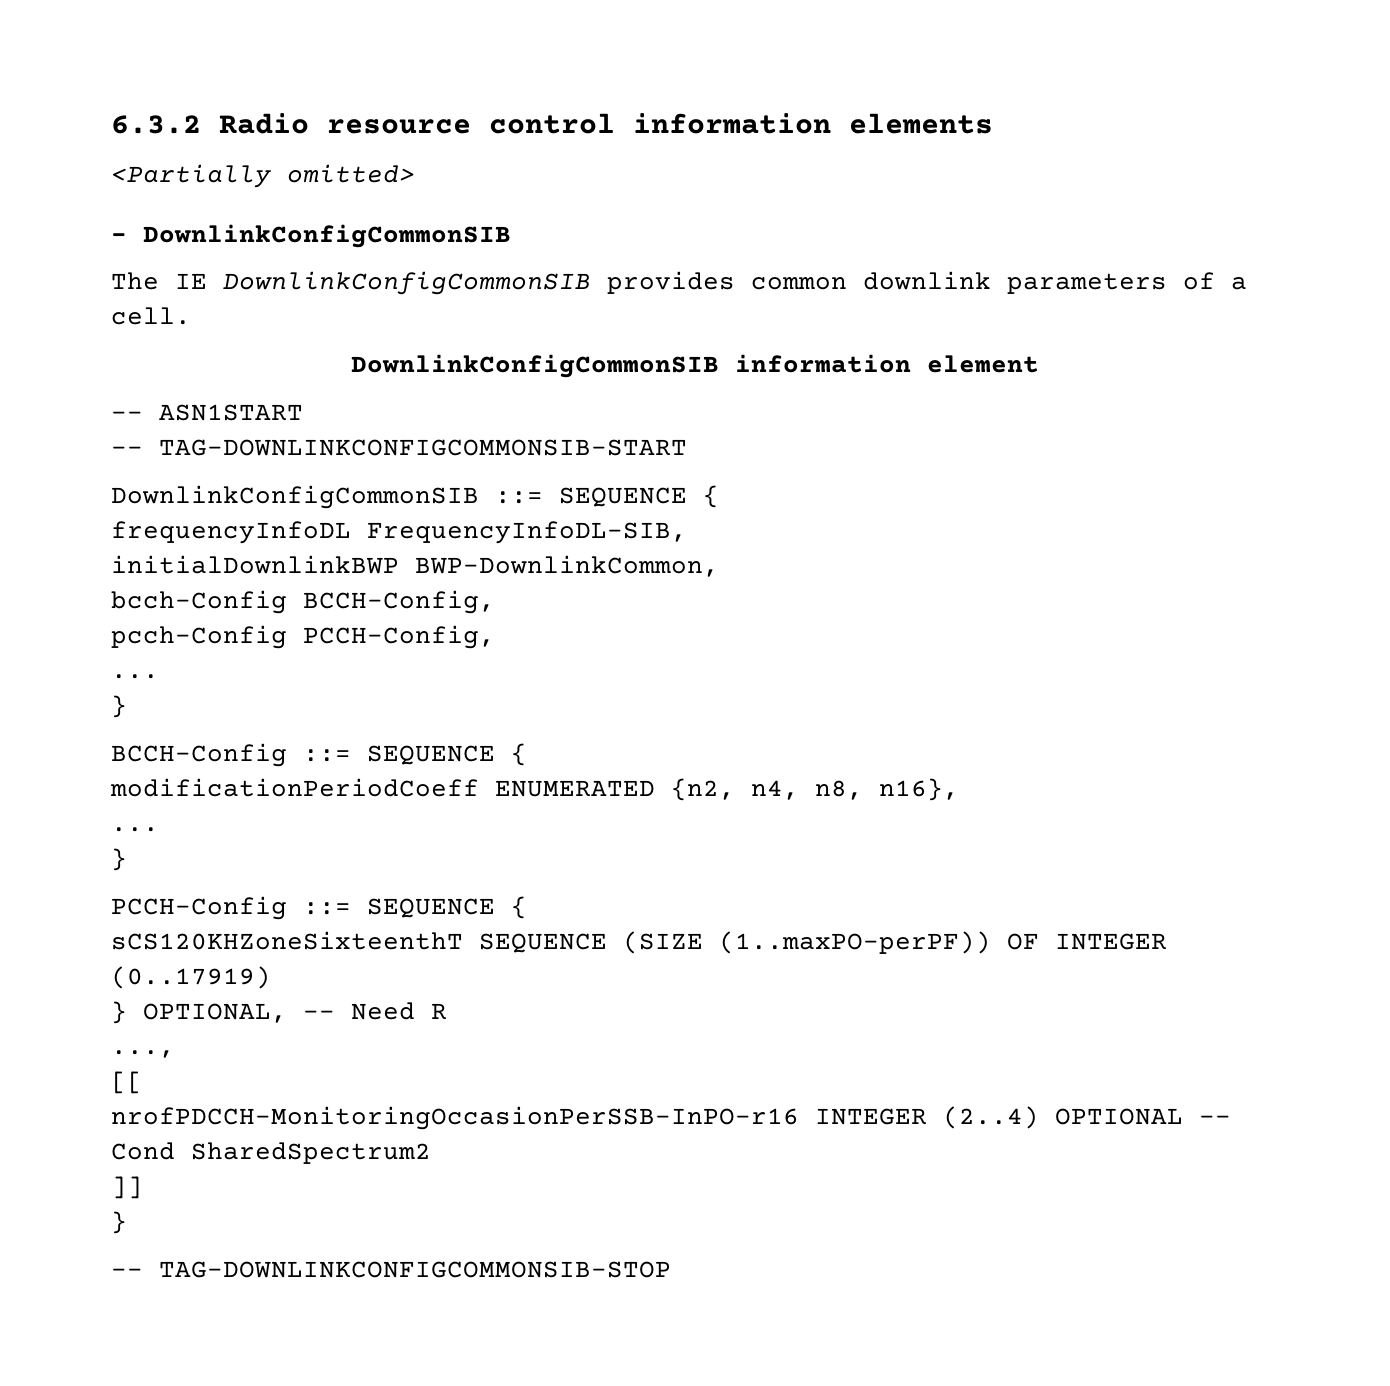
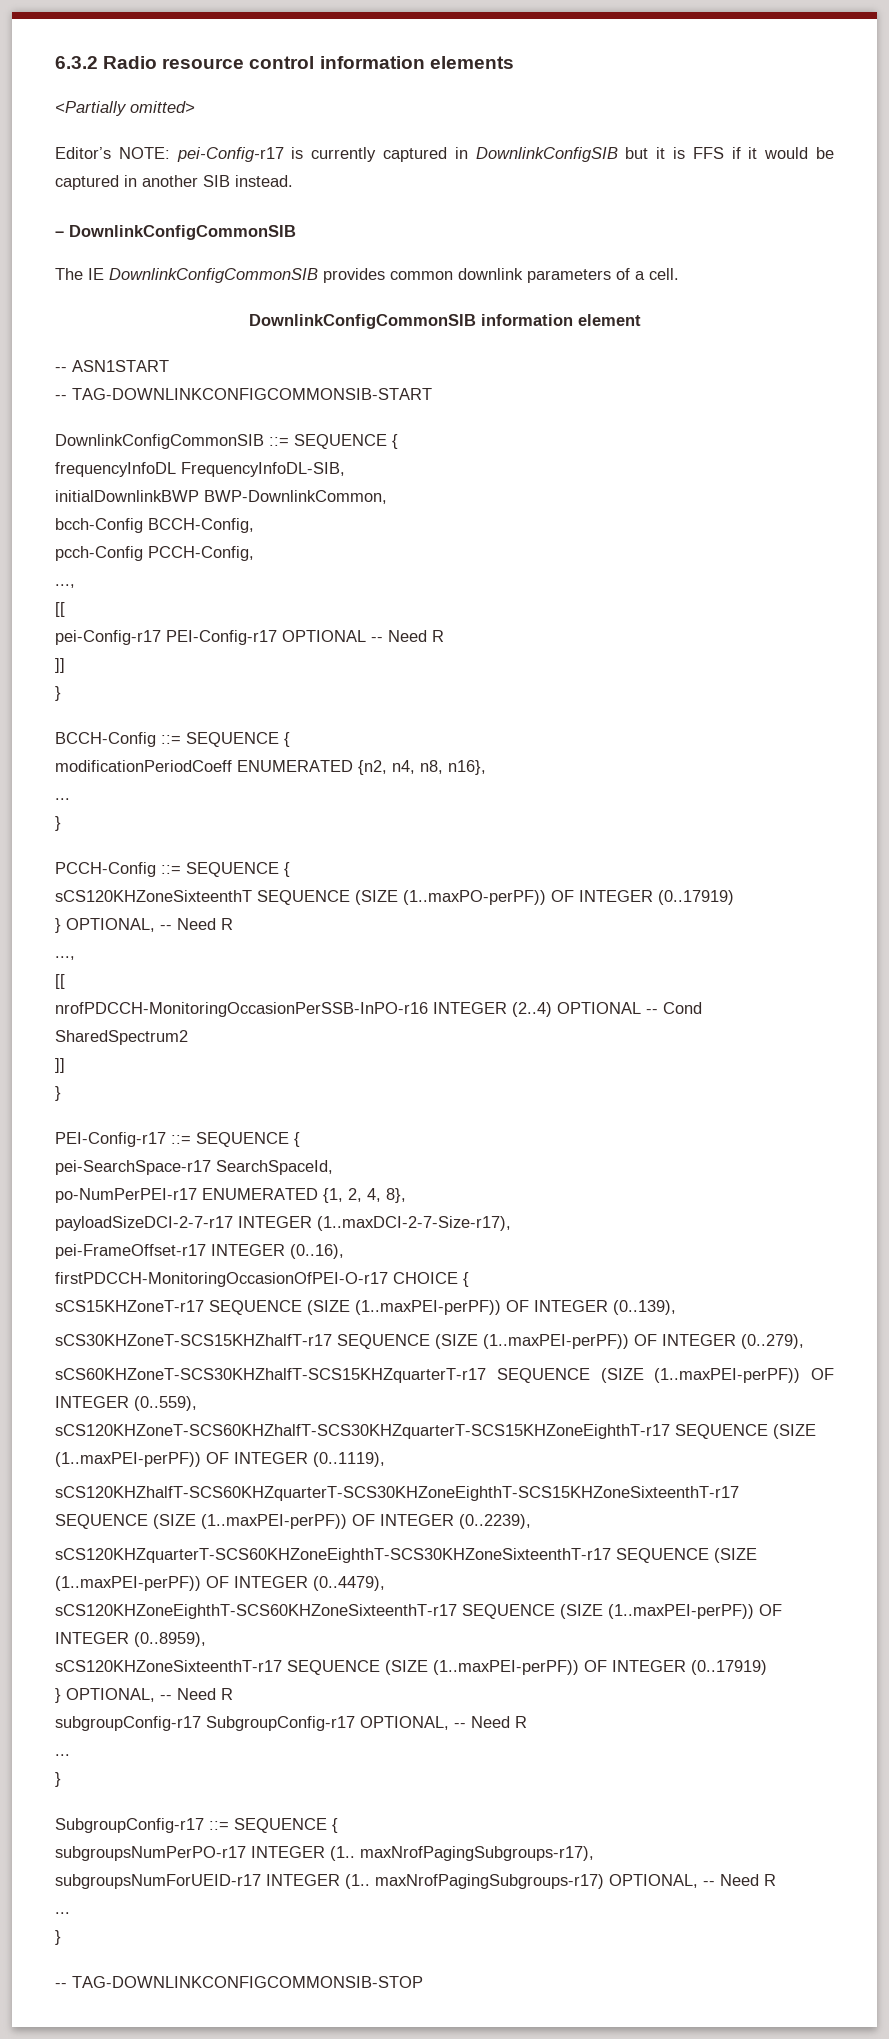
+ Editor’s NOTE: pei-Config-r17 is currently captured in DownlinkConfigSIB but it is FFS if it would be captured in another SIB instead.
  pcch-Config PCCH-Config,
- ...
+ ...,
+ [[
+ pei-Config-r17 PEI-Config-r17 OPTIONAL -- Need R
+ ]]
+ PEI-Config-r17 ::= SEQUENCE {
+ pei-SearchSpace-r17 SearchSpaceId,
+ po-NumPerPEI-r17 ENUMERATED {1, 2, 4, 8},
+ payloadSizeDCI-2-7-r17 INTEGER (1..maxDCI-2-7-Size-r17),
+ pei-FrameOffset-r17 INTEGER (0..16),
+ firstPDCCH-MonitoringOccasionOfPEI-O-r17 CHOICE {
+ sCS15KHZoneT-r17 SEQUENCE (SIZE (1..maxPEI-perPF)) OF INTEGER (0..139),
+ sCS30KHZoneT-SCS15KHZhalfT-r17 SEQUENCE (SIZE (1..maxPEI-perPF)) OF INTEGER (0..279),
+ sCS60KHZoneT-SCS30KHZhalfT-SCS15KHZquarterT-r17 SEQUENCE (SIZE (1..maxPEI-perPF)) OF INTEGER (0..559),
+ sCS120KHZoneT-SCS60KHZhalfT-SCS30KHZquarterT-SCS15KHZoneEighthT-r17 SEQUENCE (SIZE (1..maxPEI-perPF)) OF INTEGER (0..1119),
+ sCS120KHZhalfT-SCS60KHZquarterT-SCS30KHZoneEighthT-SCS15KHZoneSixteenthT-r17 SEQUENCE (SIZE (1..maxPEI-perPF)) OF INTEGER (0..2239),
+ sCS120KHZquarterT-SCS60KHZoneEighthT-SCS30KHZoneSixteenthT-r17 SEQUENCE (SIZE (1..maxPEI-perPF)) OF INTEGER (0..4479),
+ sCS120KHZoneEighthT-SCS60KHZoneSixteenthT-r17 SEQUENCE (SIZE (1..maxPEI-perPF)) OF INTEGER (0..8959),
+ sCS120KHZoneSixteenthT-r17 SEQUENCE (SIZE (1..maxPEI-perPF)) OF INTEGER (0..17919)
+ } OPTIONAL, -- Need R
+ subgroupConfig-r17 SubgroupConfig-r17 OPTIONAL, -- Need R
+ ...
+ }
+ SubgroupConfig-r17 ::= SEQUENCE {
+ subgroupsNumPerPO-r17 INTEGER (1.. maxNrofPagingSubgroups-r17),
+ subgroupsNumForUEID-r17 INTEGER (1.. maxNrofPagingSubgroups-r17) OPTIONAL, -- Need R
+ ...
+ }

